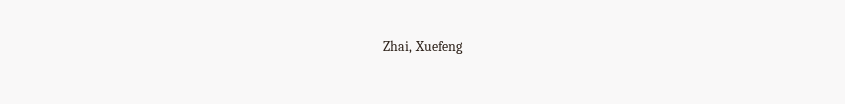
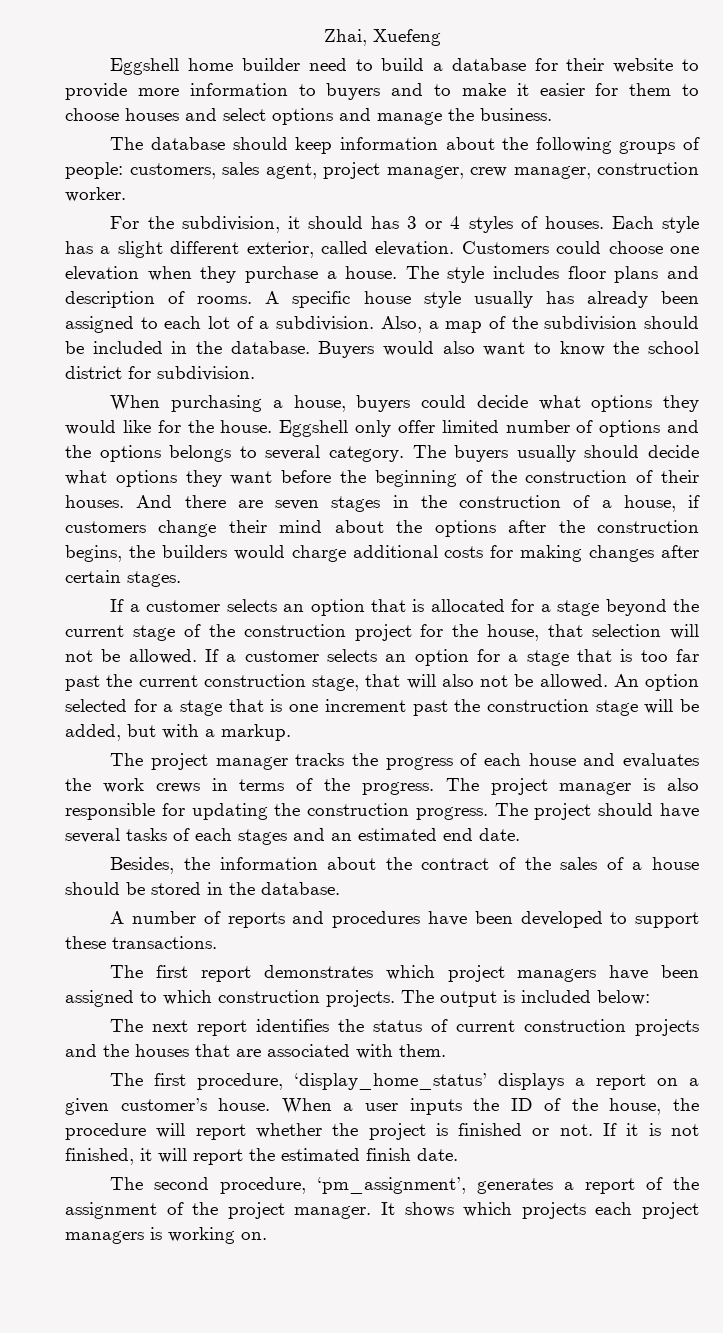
+ Eggshell home builder need to build a database for their website to provide more information to buyers and to make it easier for them to choose houses and select options and manage the business.
+ The database should keep information about the following groups of people: customers, sales agent, project manager, crew manager, construction worker.
+ For the subdivision, it should has 3 or 4 styles of houses. Each style has a slight different exterior, called elevation. Customers could choose one elevation when they purchase a house. The style includes floor plans and description of rooms. A specific house style usually has already been assigned to each lot of a subdivision. Also, a map of the subdivision should be included in the database. Buyers would also want to know the school district for subdivision.
+ When purchasing a house, buyers could decide what options they would like for the house. Eggshell only offer limited number of options and the options belongs to several category. The buyers usually should decide what options they want before the beginning of the construction of their houses. And there are seven stages in the construction of a house, if customers change their mind about the options after the construction begins, the builders would charge additional costs for making changes after certain stages.
+ If a customer selects an option that is allocated for a stage beyond the current stage of the construction project for the house, that selection will not be allowed. If a customer selects an option for a stage that is too far past the current construction stage, that will also not be allowed. An option selected for a stage that is one increment past the construction stage will be added, but with a markup.
+ The project manager tracks the progress of each house and evaluates the work crews in terms of the progress. The project manager is also responsible for updating the construction progress. The project should have several tasks of each stages and an estimated end date.
+ Besides, the information about the contract of the sales of a house should be stored in the database.
+ A number of reports and procedures have been developed to support these transactions.
+ The first report demonstrates which project managers have been assigned to which construction projects. The output is included below:
+ The next report identifies the status of current construction projects and the houses that are associated with them.
+ The first procedure, ‘display_home_status’ displays a report on a given customer’s house. When a user inputs the ID of the house, the procedure will report whether the project is finished or not. If it is not finished, it will report the estimated finish date.
+ The second procedure, ‘pm_assignment’, generates a report of the assignment of the project manager. It shows which projects each project managers is working on.

